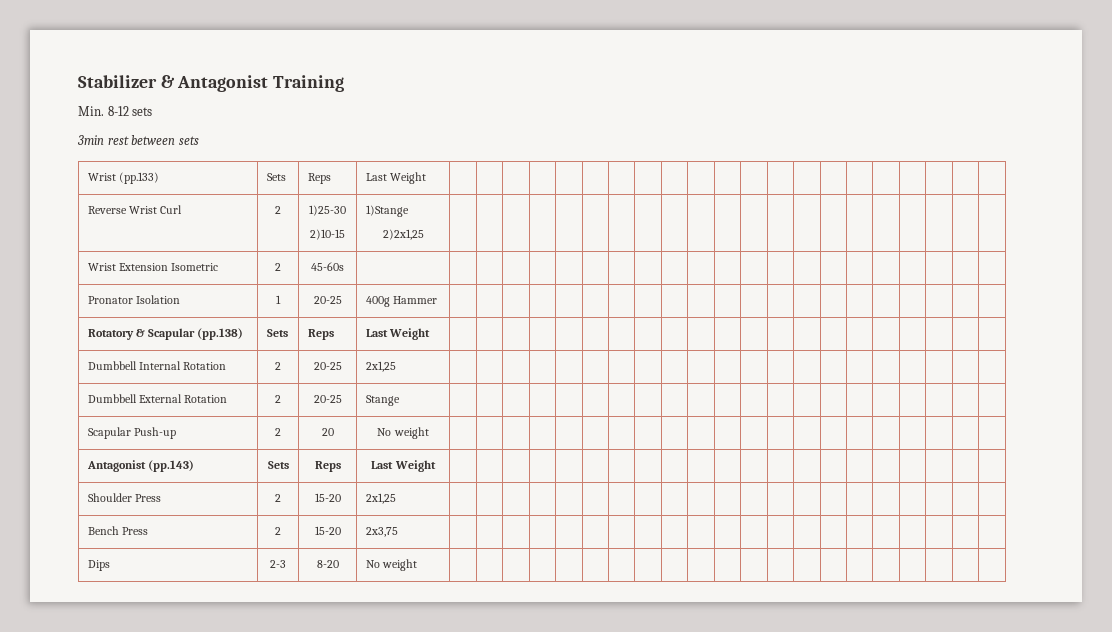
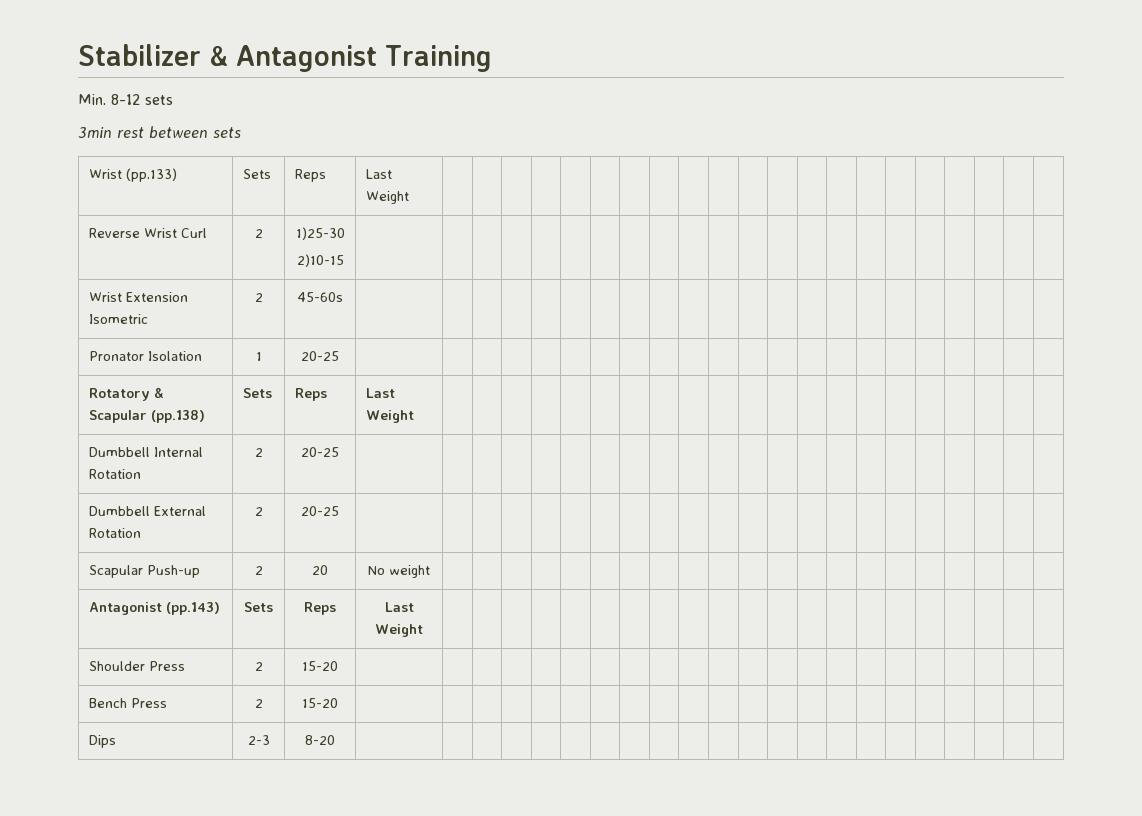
  Reverse Wrist Curl | 2 | 1)25-30
- 2)10-15 | 1)Stange
- 2)2x1,25 | | | | | | | | | | | | | | | | | | | | |
+ 2)10-15 | | | | | | | | | | | | | | | | | | | | | |
- Pronator Isolation | 1 | 20-25 | 400g Hammer | | | | | | | | | | | | | | | | | | | | |
+ Pronator Isolation | 1 | 20-25 | | | | | | | | | | | | | | | | | | | | | |
- Dumbbell Internal Rotation | 2 | 20-25 | 2x1,25 | | | | | | | | | | | | | | | | | | | | |
+ Dumbbell Internal Rotation | 2 | 20-25 | | | | | | | | | | | | | | | | | | | | | |
- Dumbbell External Rotation | 2 | 20-25 | Stange | | | | | | | | | | | | | | | | | | | | |
+ Dumbbell External Rotation | 2 | 20-25 | | | | | | | | | | | | | | | | | | | | | |
- Shoulder Press | 2 | 15-20 | 2x1,25 | | | | | | | | | | | | | | | | | | | | |
+ Shoulder Press | 2 | 15-20 | | | | | | | | | | | | | | | | | | | | | |
- Bench Press | 2 | 15-20 | 2x3,75 | | | | | | | | | | | | | | | | | | | | |
+ Bench Press | 2 | 15-20 | | | | | | | | | | | | | | | | | | | | | |
- Dips | 2-3 | 8-20 | No weight | | | | | | | | | | | | | | | | | | | | |
+ Dips | 2-3 | 8-20 | | | | | | | | | | | | | | | | | | | | | |

